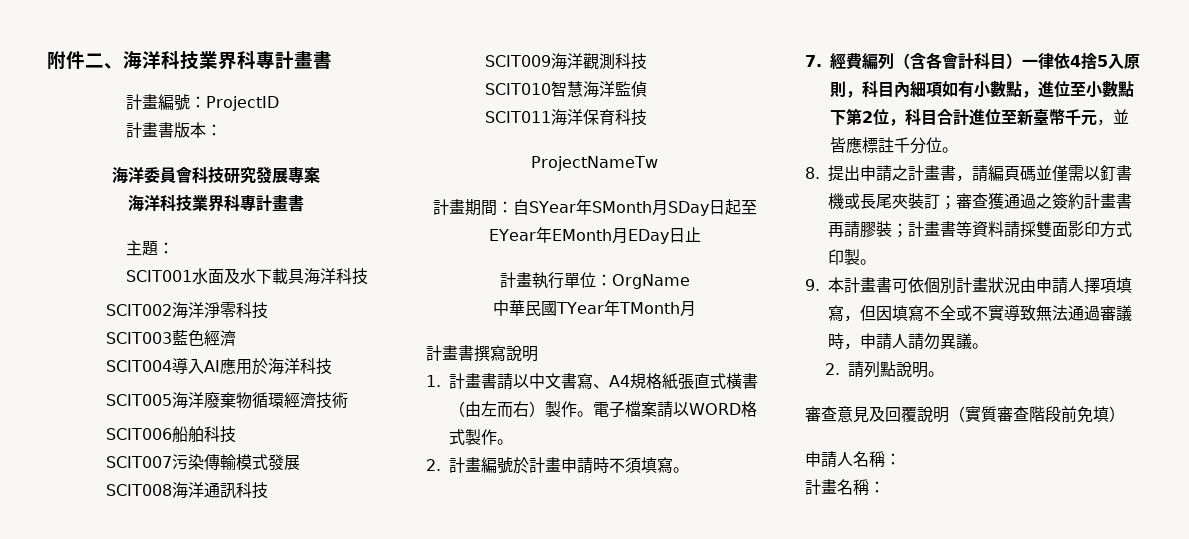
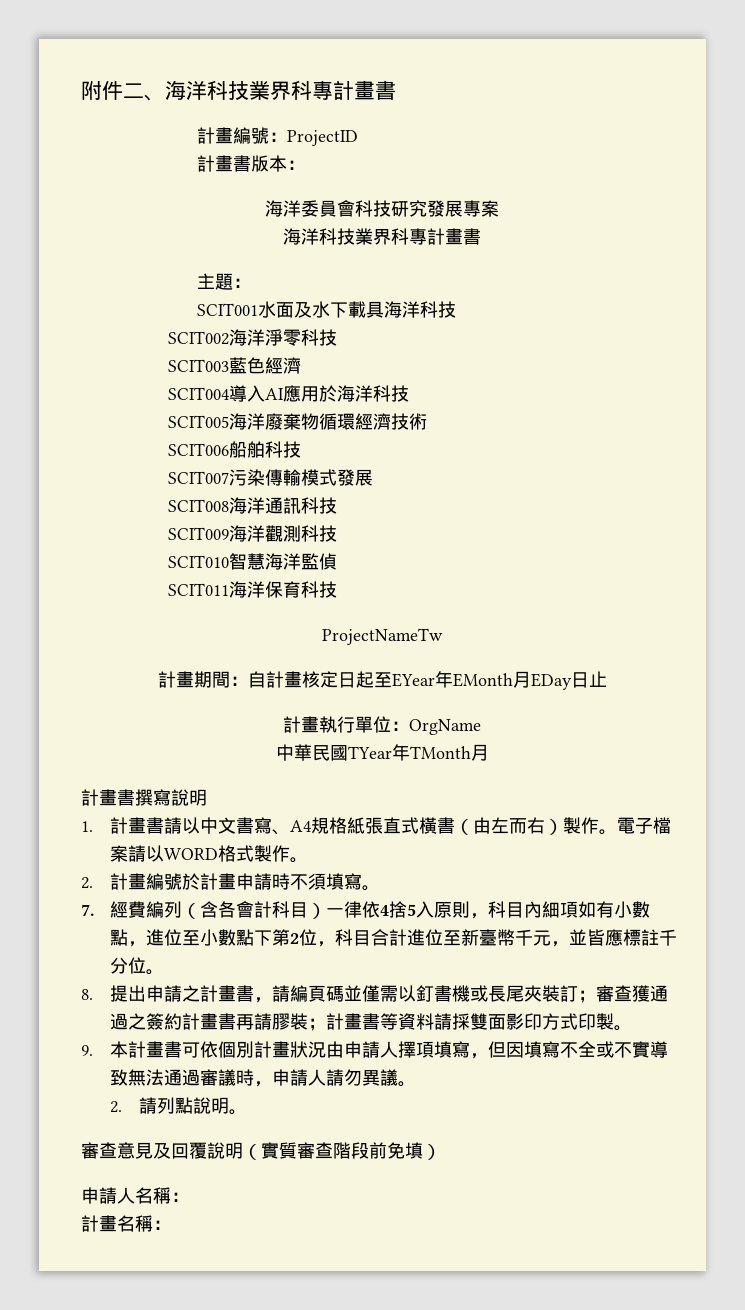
- 計畫期間：自SYear年SMonth月SDay日起至EYear年EMonth月EDay日止
+ 計畫期間：自計畫核定日起至EYear年EMonth月EDay日止

